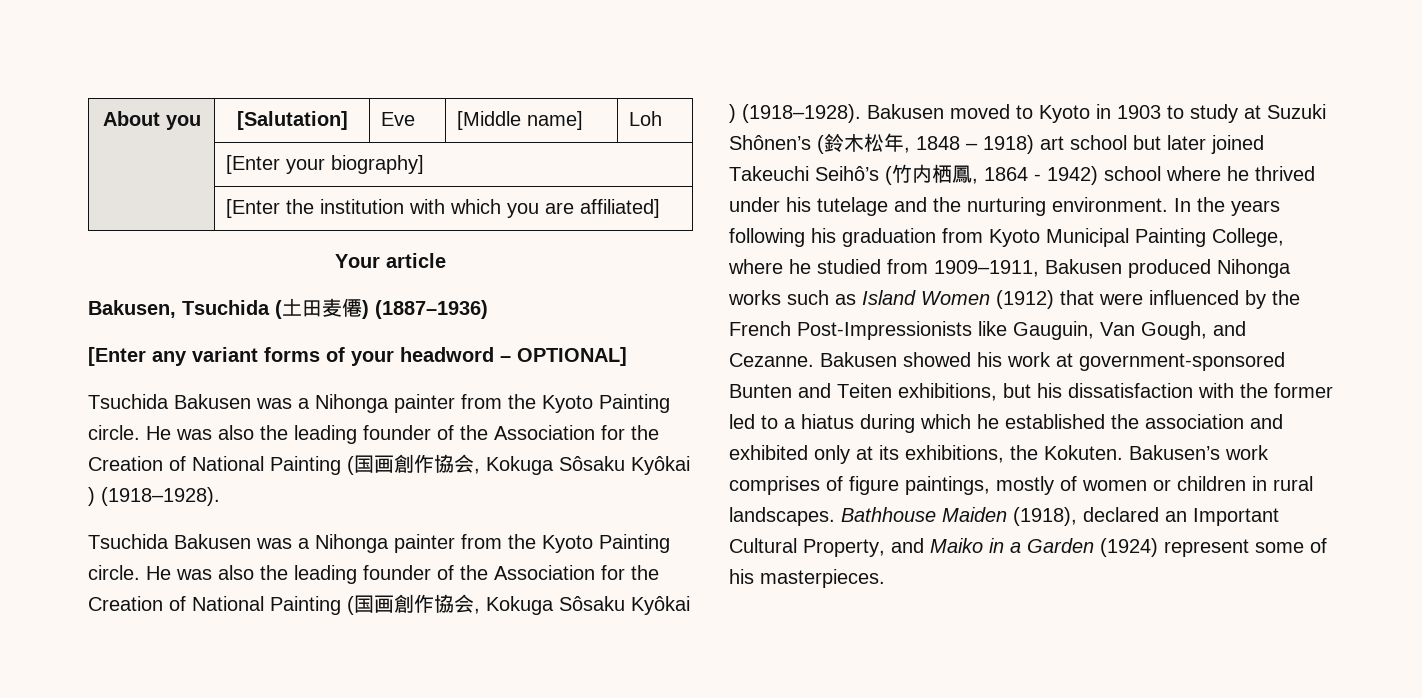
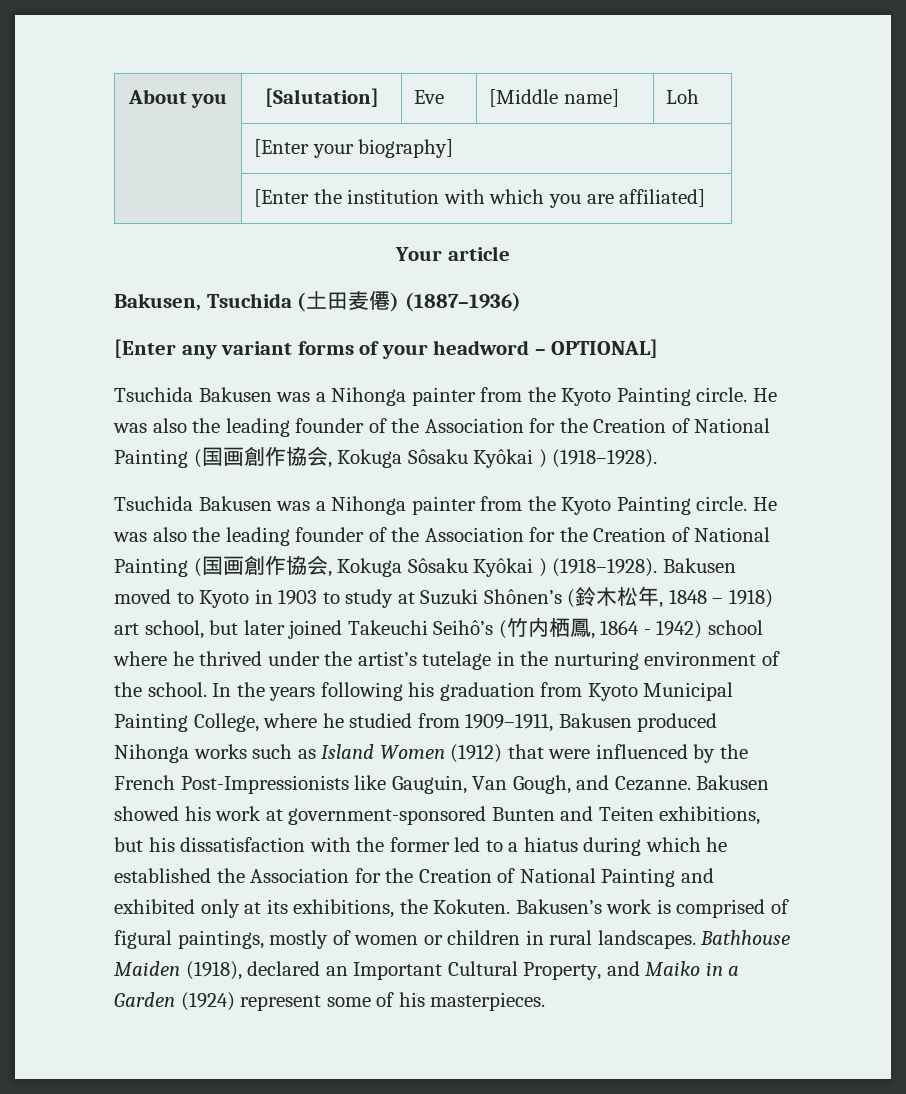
- Bakusen moved to Kyoto in 1903 to study at Suzuki Shônen’s (鈴木松年, 1848 – 1918) art school but later joined Takeuchi Seihô’s (竹内栖鳳, 1864 - 1942) school where he thrived under his tutelage and the nurturing environment.
+ Bakusen moved to Kyoto in 1903 to study at Suzuki Shônen’s (鈴木松年, 1848 – 1918) art school, but later joined Takeuchi Seihô’s (竹内栖鳳, 1864 - 1942) school where he thrived under the artist’s tutelage in the nurturing environment of the school.
- Bakusen showed his work at government-sponsored Bunten and Teiten exhibitions, but his dissatisfaction with the former led to a hiatus during which he established the association and exhibited only at its exhibitions, the Kokuten.
+ Bakusen showed his work at government-sponsored Bunten and Teiten exhibitions, but his dissatisfaction with the former led to a hiatus during which he established the Association for the Creation of National Painting and exhibited only at its exhibitions, the Kokuten.
- Bakusen’s work comprises of figure paintings, mostly of women or children in rural landscapes.
+ Bakusen’s work is comprised of figural paintings, mostly of women or children in rural landscapes.

